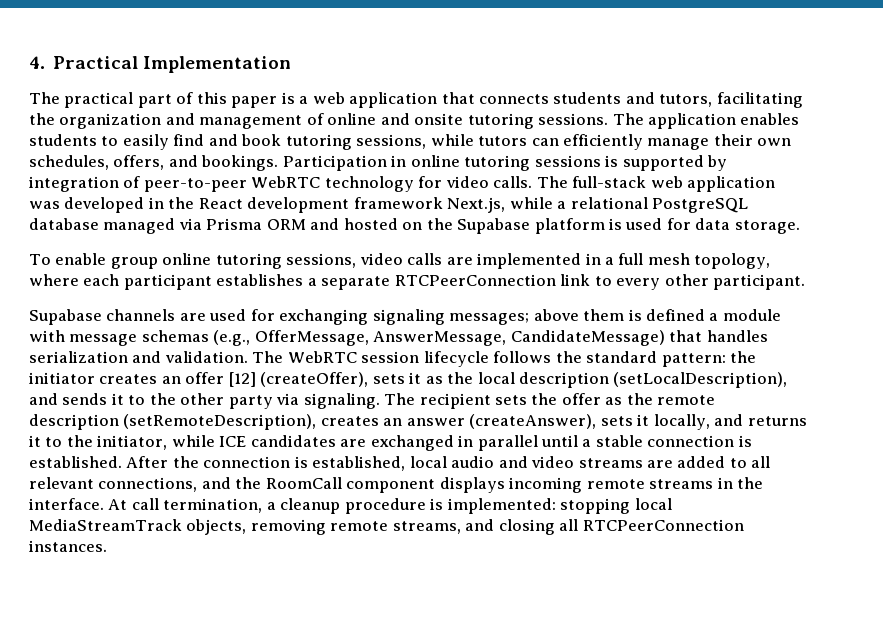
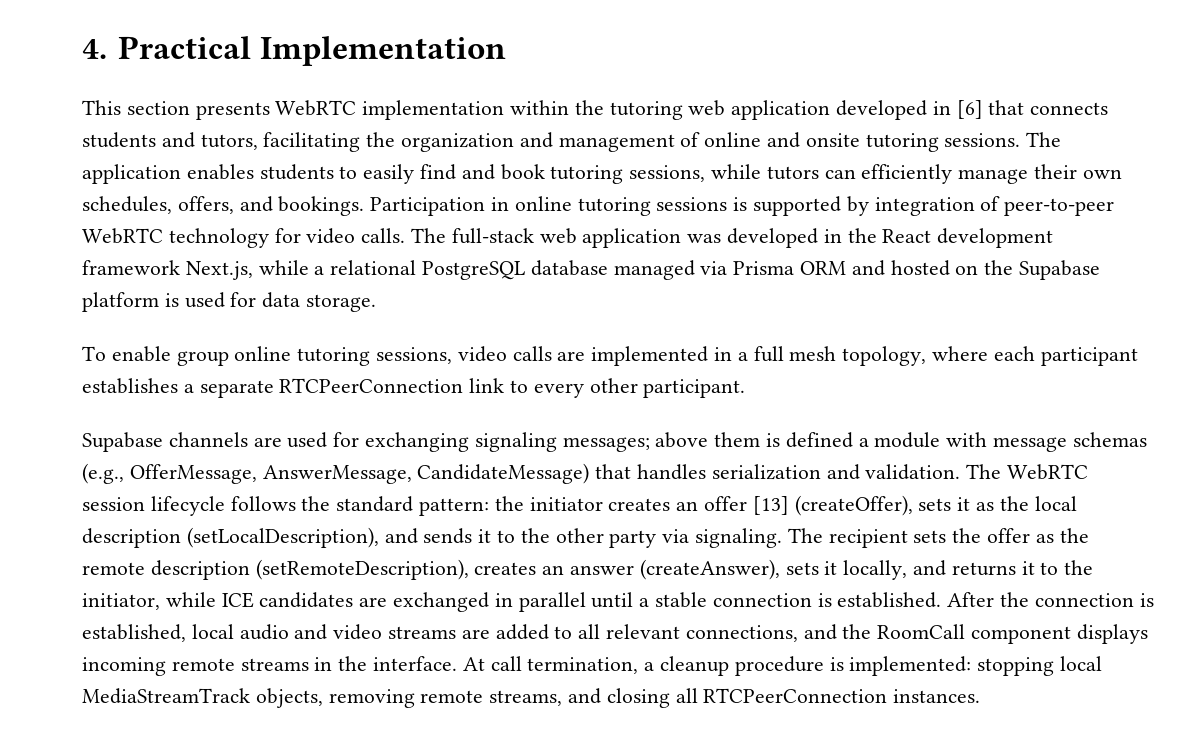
- The practical part of this paper is a web application that connects students and tutors, facilitating the organization and management of online and onsite tutoring sessions.
+ This section presents WebRTC implementation within the tutoring web application developed in [6] that connects students and tutors, facilitating the organization and management of online and onsite tutoring sessions.
- The WebRTC session lifecycle follows the standard pattern: the initiator creates an offer [12] (createOffer), sets it as the local description (setLocalDescription), and sends it to the other party via signaling.
+ The WebRTC session lifecycle follows the standard pattern: the initiator creates an offer [13] (createOffer), sets it as the local description (setLocalDescription), and sends it to the other party via signaling.

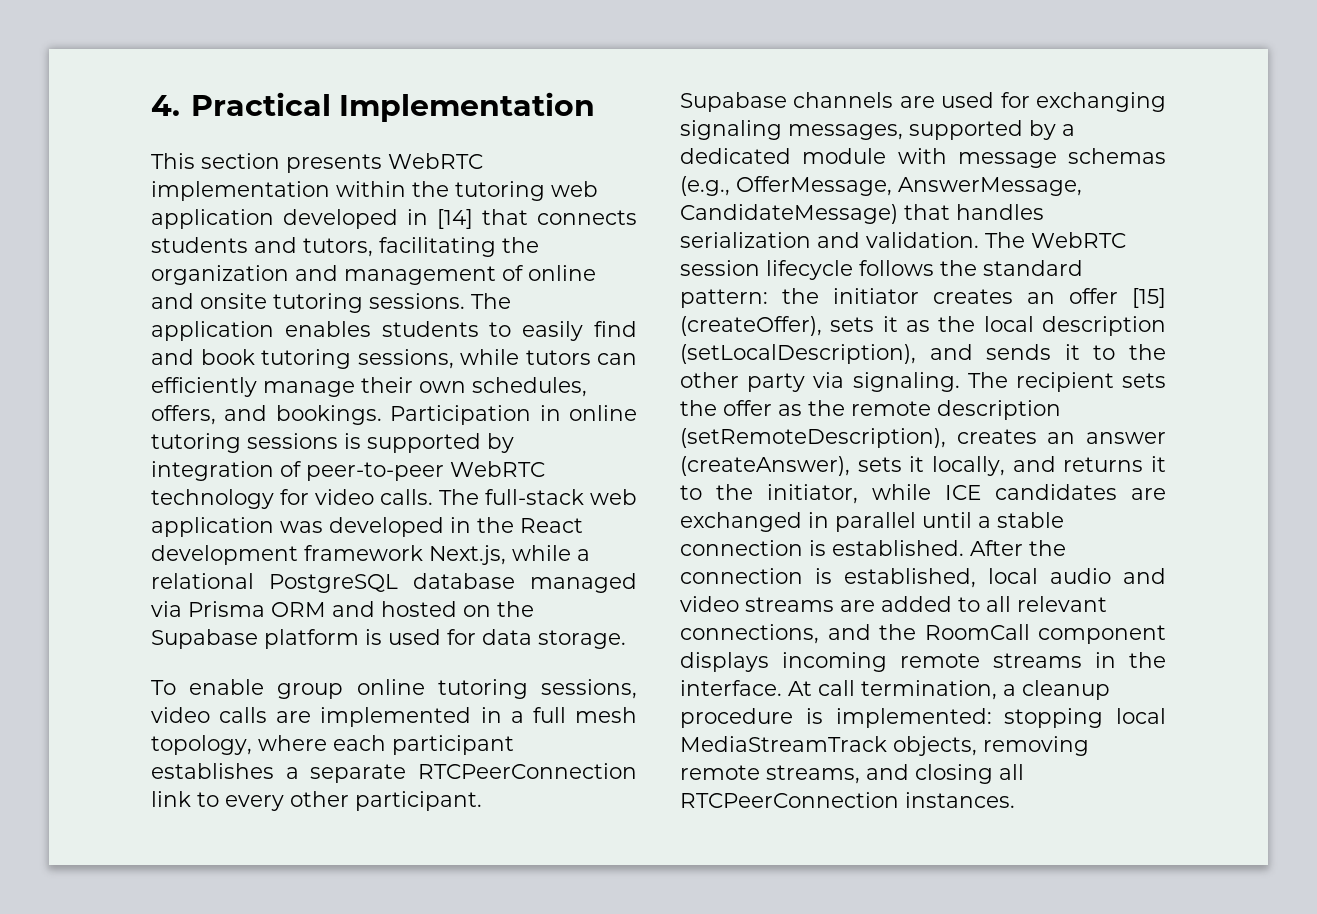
- This section presents WebRTC implementation within the tutoring web application developed in [6] that connects students and tutors, facilitating the organization and management of online and onsite tutoring sessions.
+ This section presents WebRTC implementation within the tutoring web application developed in [14] that connects students and tutors, facilitating the organization and management of online and onsite tutoring sessions.
- Supabase channels are used for exchanging signaling messages; above them is defined a module with message schemas (e.g., OfferMessage, AnswerMessage, CandidateMessage) that handles serialization and validation.
+ Supabase channels are used for exchanging signaling messages, supported by a dedicated module with message schemas (e.g., OfferMessage, AnswerMessage, CandidateMessage) that handles serialization and validation.
- The WebRTC session lifecycle follows the standard pattern: the initiator creates an offer [13] (createOffer), sets it as the local description (setLocalDescription), and sends it to the other party via signaling.
+ The WebRTC session lifecycle follows the standard pattern: the initiator creates an offer [15] (createOffer), sets it as the local description (setLocalDescription), and sends it to the other party via signaling.

